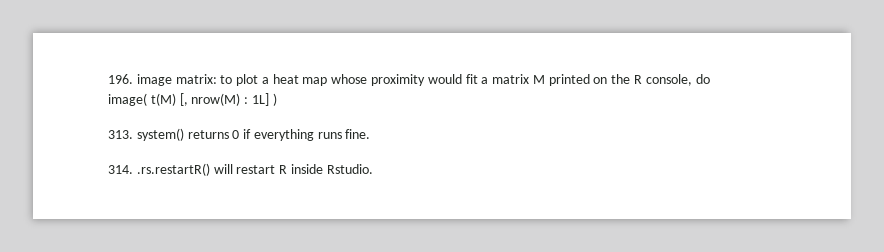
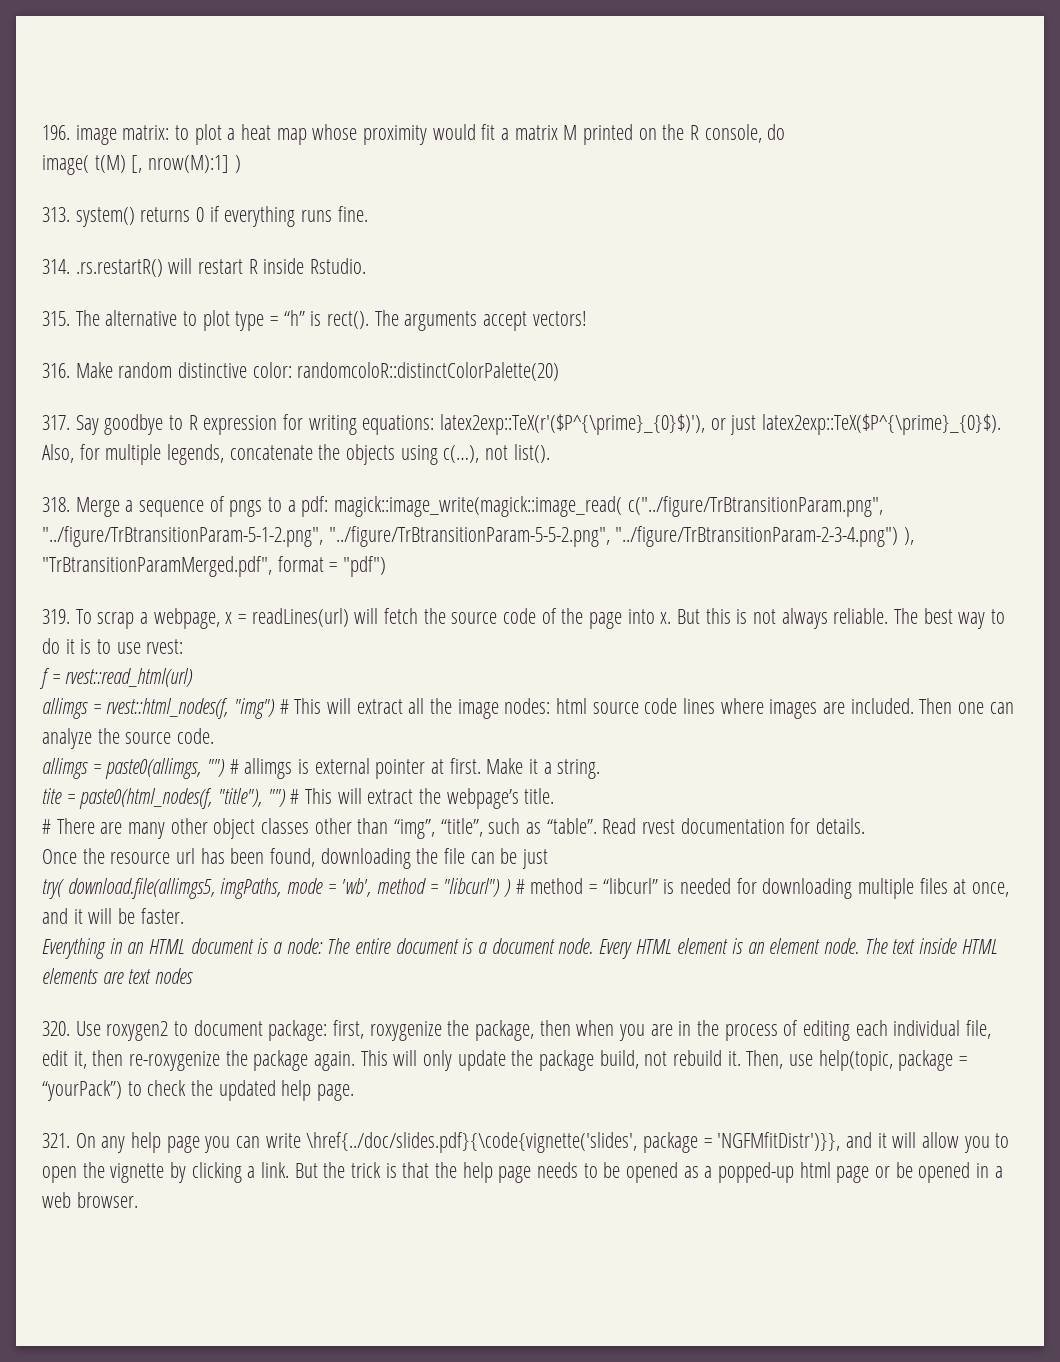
- image( t(M) [, nrow(M) : 1L] )
+ image( t(M) [, nrow(M):1] )
+ 315. The alternative to plot type = “h” is rect(). The arguments accept vectors!
+ 316. Make random distinctive color: randomcoloR::distinctColorPalette(20)
+ 317. Say goodbye to R expression for writing equations: latex2exp::TeX(r'($P^{\prime}_{0}$)'), or just latex2exp::TeX($P^{\prime}_{0}$). Also, for multiple legends, concatenate the objects using c(…), not list().
+ 318. Merge a sequence of pngs to a pdf: magick::image_write(magick::image_read( c("../figure/TrBtransitionParam.png", "../figure/TrBtransitionParam-5-1-2.png", "../figure/TrBtransitionParam-5-5-2.png", "../figure/TrBtransitionParam-2-3-4.png") ), "TrBtransitionParamMerged.pdf", format = "pdf")
+ 319. To scrap a webpage, x = readLines(url) will fetch the source code of the page into x. But this is not always reliable. The best way to do it is to use rvest:
+ f = rvest::read_html(url)
+ allimgs = rvest::html_nodes(f, "img") # This will extract all the image nodes: html source code lines where images are included. Then one can analyze the source code.
+ allimgs = paste0(allimgs, "") # allimgs is external pointer at first. Make it a string.
+ tite = paste0(html_nodes(f, "title"), "") # This will extract the webpage’s title.
+ # There are many other object classes other than “img”, “title”, such as “table”. Read rvest documentation for details.
+ Once the resource url has been found, downloading the file can be just
+ try( download.file(allimgs5, imgPaths, mode = 'wb', method = "libcurl") ) # method = “libcurl” is needed for downloading multiple files at once, and it will be faster.
+ Everything in an HTML document is a node: The entire document is a document node. Every HTML element is an element node. The text inside HTML elements are text nodes
+ 320. Use roxygen2 to document package: first, roxygenize the package, then when you are in the process of editing each individual file, edit it, then re-roxygenize the package again. This will only update the package build, not rebuild it. Then, use help(topic, package = “yourPack”) to check the updated help page.
+ 321. On any help page you can write \href{../doc/slides.pdf}{\code{vignette('slides', package = 'NGFMfitDistr')}}, and it will allow you to open the vignette by clicking a link. But the trick is that the help page needs to be opened as a popped-up html page or be opened in a web browser.

